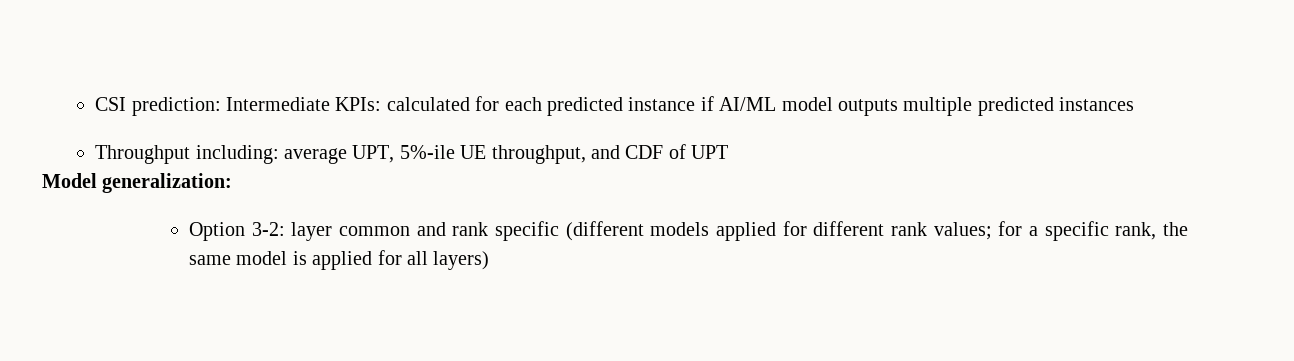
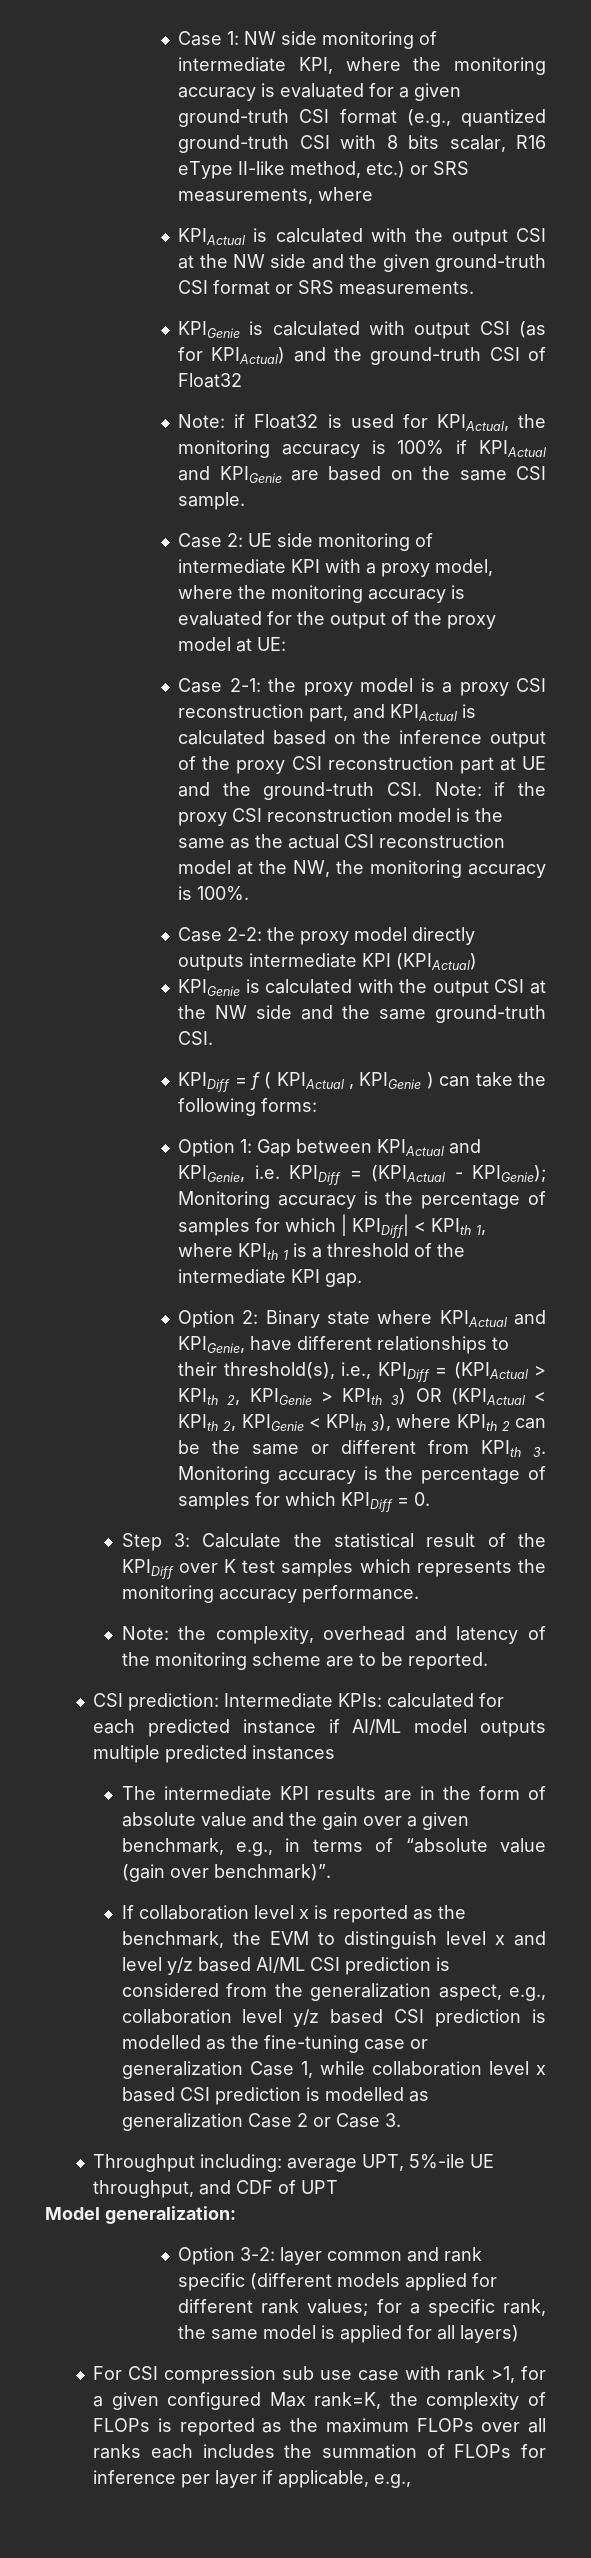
+ Case 1: NW side monitoring of intermediate KPI, where the monitoring accuracy is evaluated for a given ground-truth CSI format (e.g., quantized ground-truth CSI with 8 bits scalar, R16 eType II-like method, etc.) or SRS measurements, where
+ KPIActual is calculated with the output CSI at the NW side and the given ground-truth CSI format or SRS measurements.
+ KPIGenie is calculated with output CSI (as for KPIActual) and the ground-truth CSI of Float32
+ Note: if Float32 is used for KPIActual, the monitoring accuracy is 100% if KPIActual and KPIGenie are based on the same CSI sample.
+ Case 2: UE side monitoring of intermediate KPI with a proxy model, where the monitoring accuracy is evaluated for the output of the proxy model at UE:
+ Case 2-1: the proxy model is a proxy CSI reconstruction part, and KPIActual is calculated based on the inference output of the proxy CSI reconstruction part at UE and the ground-truth CSI. Note: if the proxy CSI reconstruction model is the same as the actual CSI reconstruction model at the NW, the monitoring accuracy is 100%.
+ Case 2-2: the proxy model directly outputs intermediate KPI (KPIActual)
+ KPIGenie is calculated with the output CSI at the NW side and the same ground-truth CSI.
+ KPIDiff = f ( KPIActual , KPIGenie ) can take the following forms:
+ Option 1: Gap between KPIActual and KPIGenie, i.e. KPIDiff = (KPIActual - KPIGenie); Monitoring accuracy is the percentage of samples for which | KPIDiff| < KPIth 1, where KPIth 1 is a threshold of the intermediate KPI gap.
+ Option 2: Binary state where KPIActual and KPIGenie, have different relationships to their threshold(s), i.e., KPIDiff = (KPIActual > KPIth 2, KPIGenie > KPIth 3) OR (KPIActual < KPIth 2, KPIGenie < KPIth 3), where KPIth 2 can be the same or different from KPIth 3. Monitoring accuracy is the percentage of samples for which KPIDiff = 0.
+ Step 3: Calculate the statistical result of the KPIDiff over K test samples which represents the monitoring accuracy performance.
+ Note: the complexity, overhead and latency of the monitoring scheme are to be reported.
+ The intermediate KPI results are in the form of absolute value and the gain over a given benchmark, e.g., in terms of “absolute value (gain over benchmark)”.
+ If collaboration level x is reported as the benchmark, the EVM to distinguish level x and level y/z based AI/ML CSI prediction is considered from the generalization aspect, e.g., collaboration level y/z based CSI prediction is modelled as the fine-tuning case or generalization Case 1, while collaboration level x based CSI prediction is modelled as generalization Case 2 or Case 3.
+ For CSI compression sub use case with rank >1, for a given configured Max rank=K, the complexity of FLOPs is reported as the maximum FLOPs over all ranks each includes the summation of FLOPs for inference per layer if applicable, e.g.,

